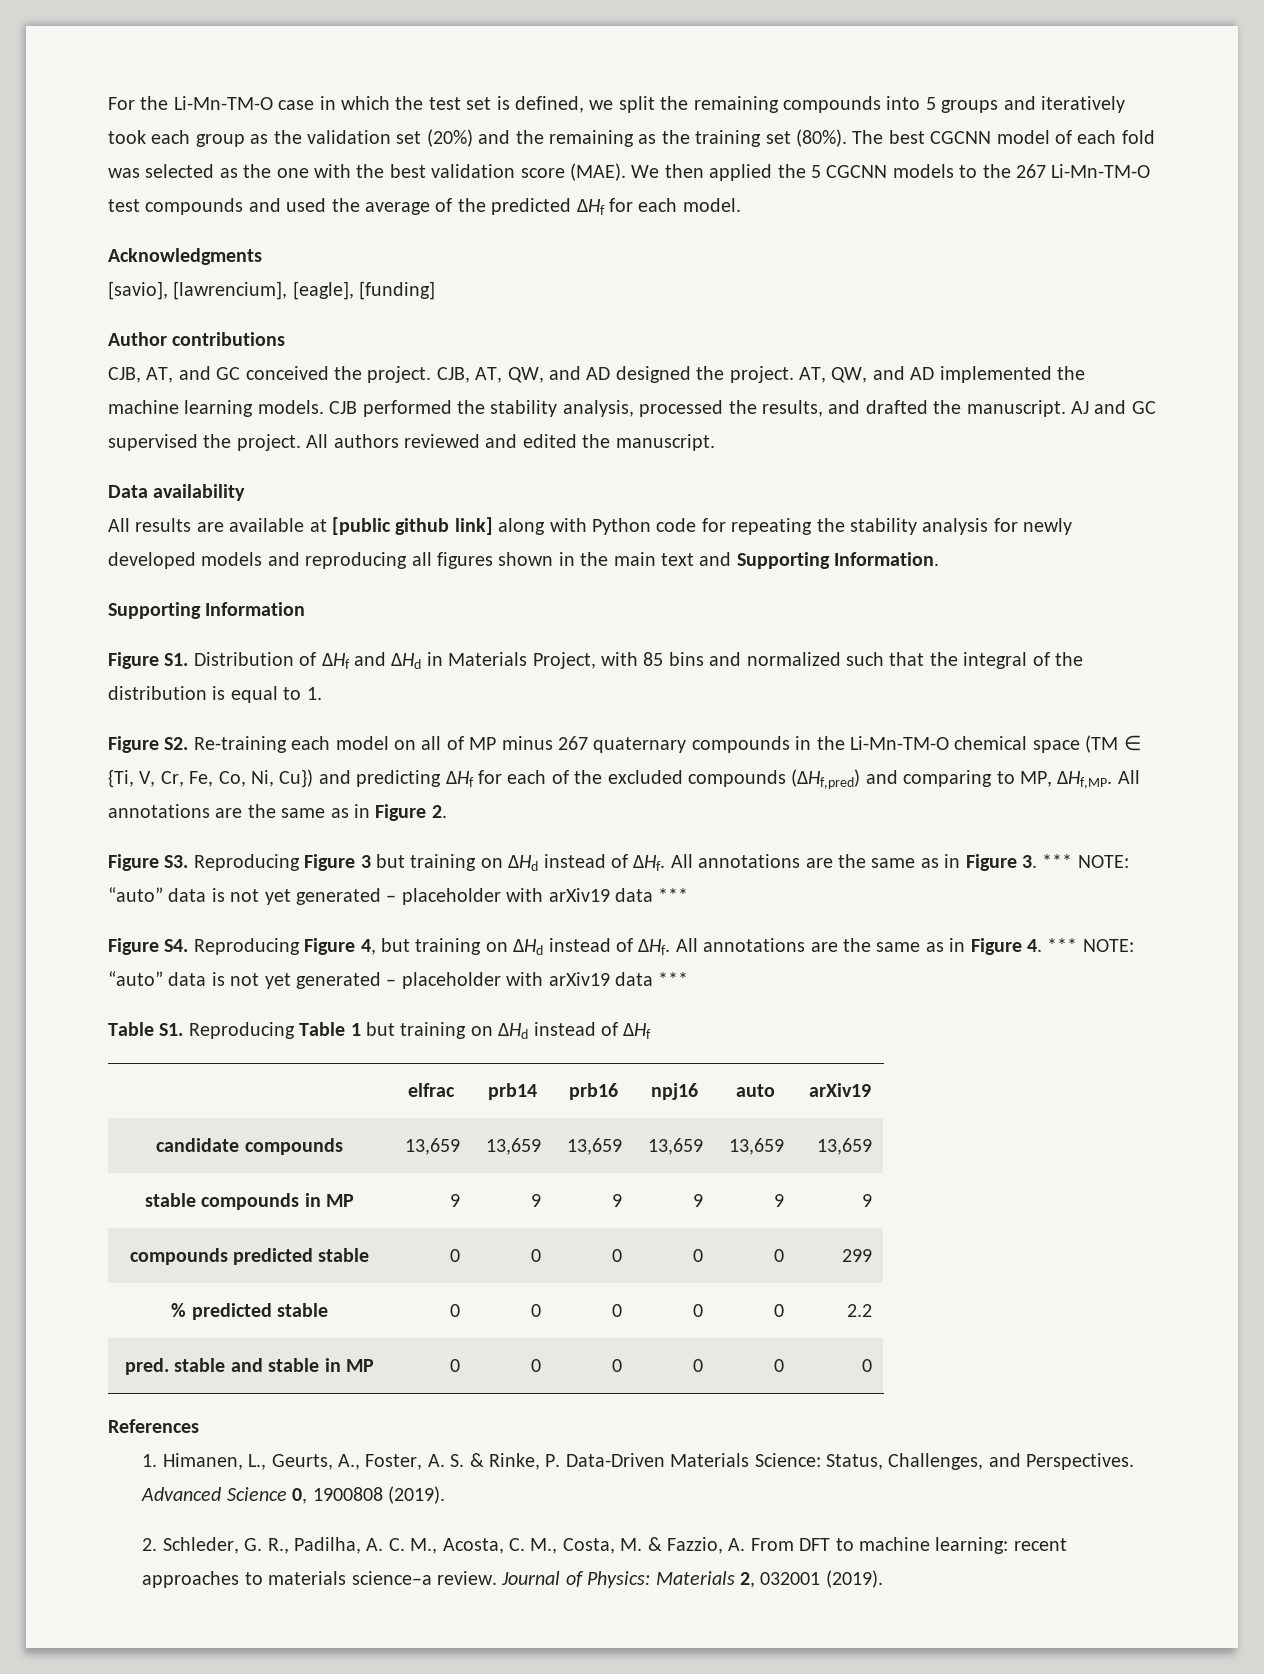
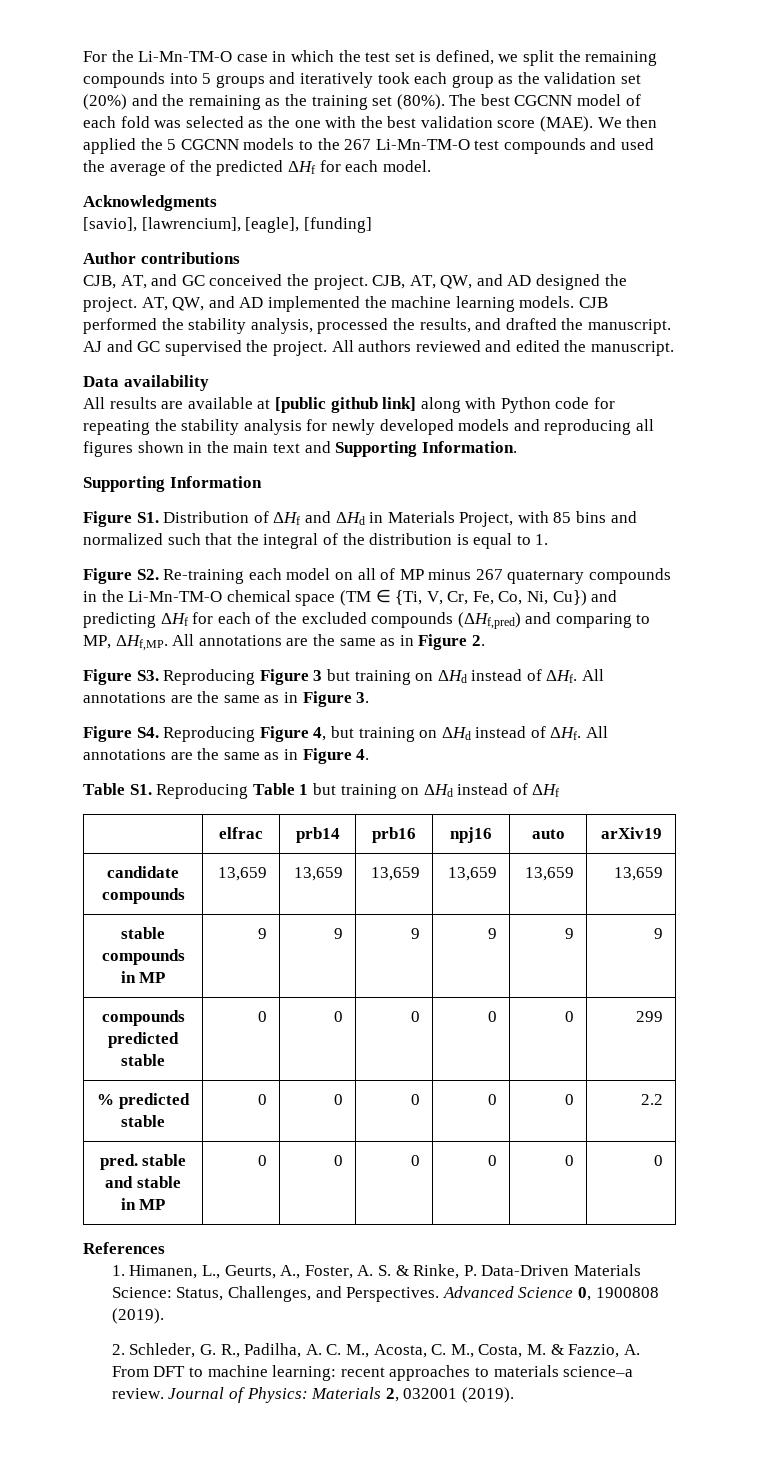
- Figure S3. Reproducing Figure 3 but training on ΔHd instead of ΔHf. All annotations are the same as in Figure 3. *** NOTE: “auto” data is not yet generated – placeholder with arXiv19 data ***
+ Figure S3. Reproducing Figure 3 but training on ΔHd instead of ΔHf. All annotations are the same as in Figure 3.
- Figure S4. Reproducing Figure 4, but training on ΔHd instead of ΔHf. All annotations are the same as in Figure 4. *** NOTE: “auto” data is not yet generated – placeholder with arXiv19 data ***
+ Figure S4. Reproducing Figure 4, but training on ΔHd instead of ΔHf. All annotations are the same as in Figure 4.

